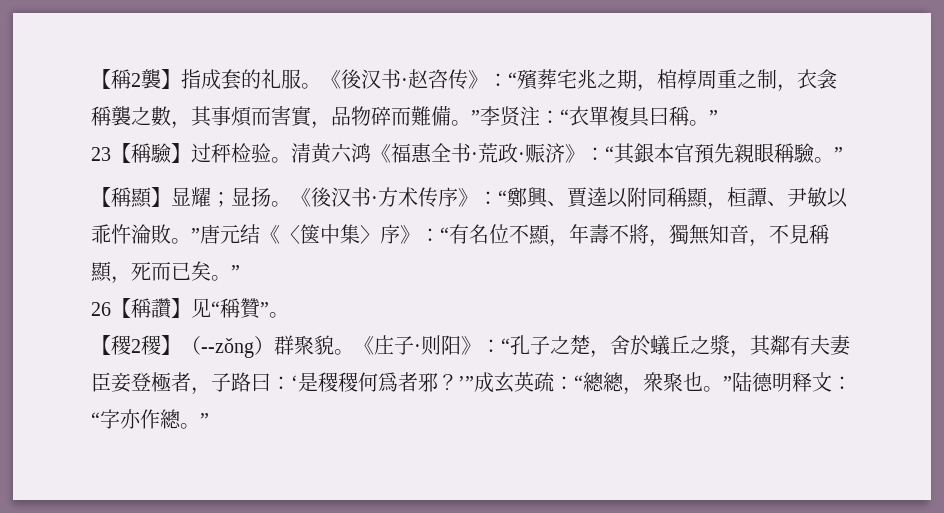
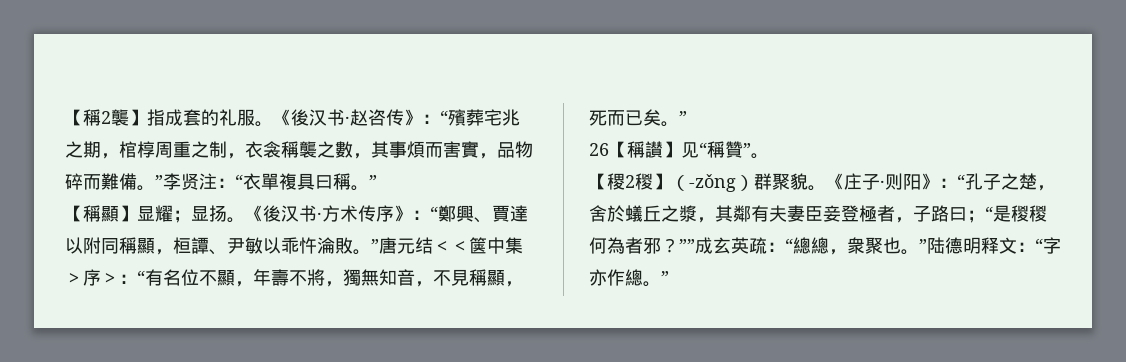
- 23【稱驗】过秤检验。清黄六鸿《福惠全书·荒政·赈济》：“其銀本官預先親眼稱驗。”
- 《後汉书·方术传序》：“鄭興、賈逵以附同稱顯，桓譚、尹敏以乖忤淪敗。”唐元结《〈箧中集〉序》：“有名位不顯，年壽不將，獨無知音，不見稱顯，死而已矣。”
+ 《後汉书·方术传序》：“鄭興、賈達以附同稱顯，桓譚、尹敏以乖忤淪敗。”唐元结＜＜箧中集＞序＞：“有名位不顯，年壽不將，獨無知音，不見稱顯，死而已矣。”
- 26【稱讚】见“稱贊”。
+ 26【稱讃】见“稱贊”。
- 【稷2稷】（--zǒng）群聚貌。
+ 【稷2稯】（-zǒng）群聚貌。
- 《庄子·则阳》：“孔子之楚，舍於蟻丘之漿，其鄰有夫妻臣妾登極者，子路曰：‘是稷稷何爲者邪？’”成玄英疏：“總總，衆聚也。”陆德明释文：“字亦作總。”
+ 《庄子·则阳》：“孔子之楚，舍於蟻丘之漿，其鄰有夫妻臣妾登極者，子路曰；“是稯稯何為者邪？””成玄英疏：“總總，衆聚也。”陆德明释文：“字亦作總。”

